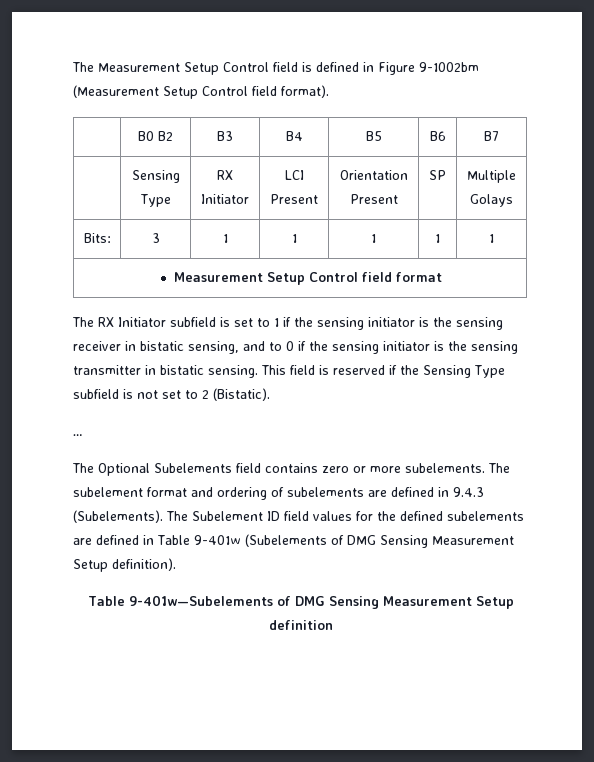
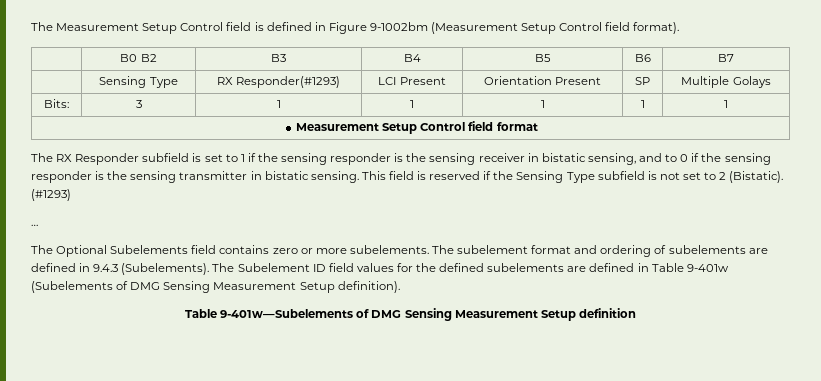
- | Sensing Type | RX Initiator | LCI Present | Orientation Present | SP | Multiple Golays
+ | Sensing Type | RX Responder(#1293) | LCI Present | Orientation Present | SP | Multiple Golays
- The RX Initiator subfield is set to 1 if the sensing initiator is the sensing receiver in bistatic sensing, and to 0 if the sensing initiator is the sensing transmitter in bistatic sensing.
+ The RX Responder subfield is set to 1 if the sensing responder is the sensing receiver in bistatic sensing, and to 0 if the sensing responder is the sensing transmitter in bistatic sensing.
+ (#1293)

